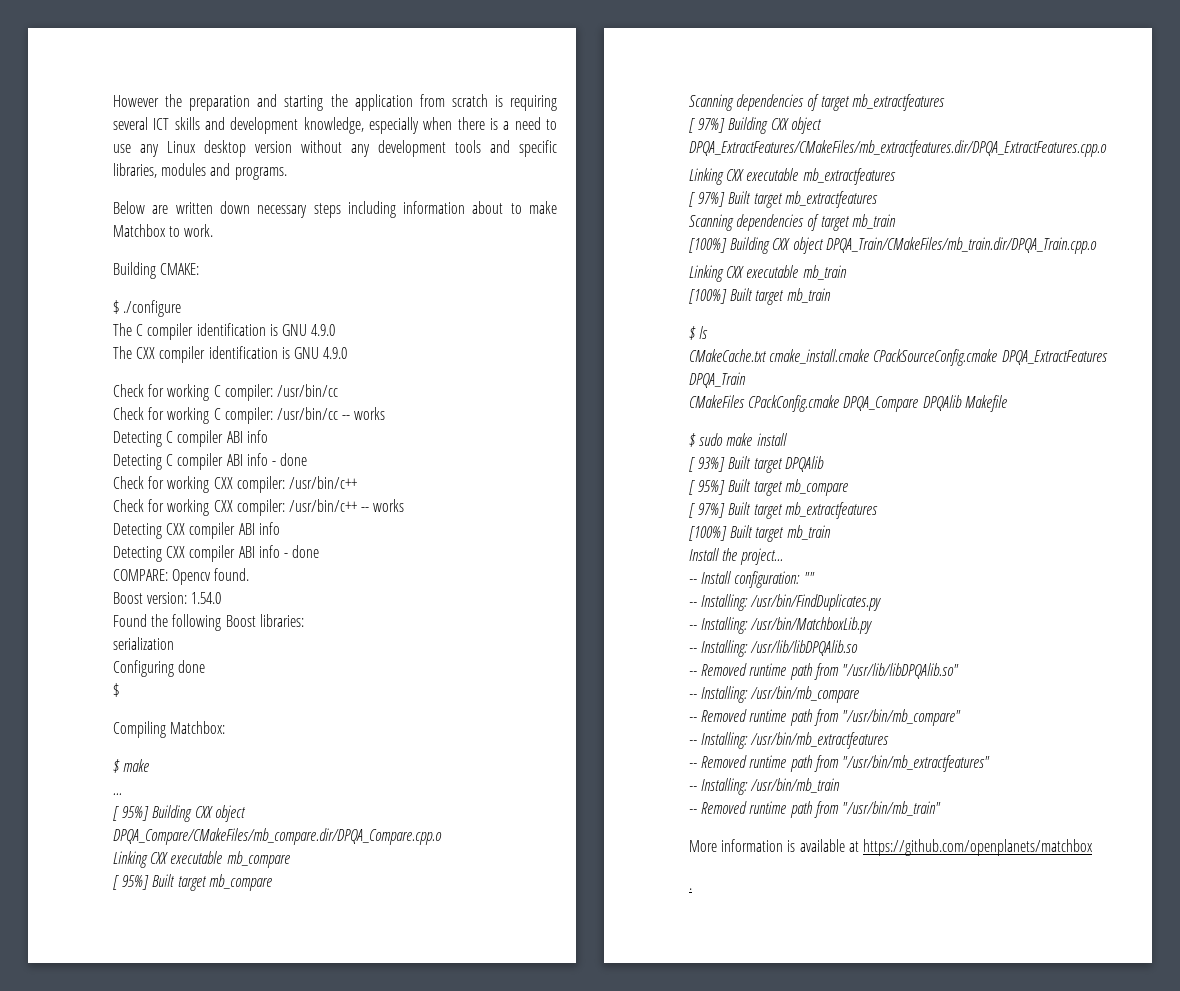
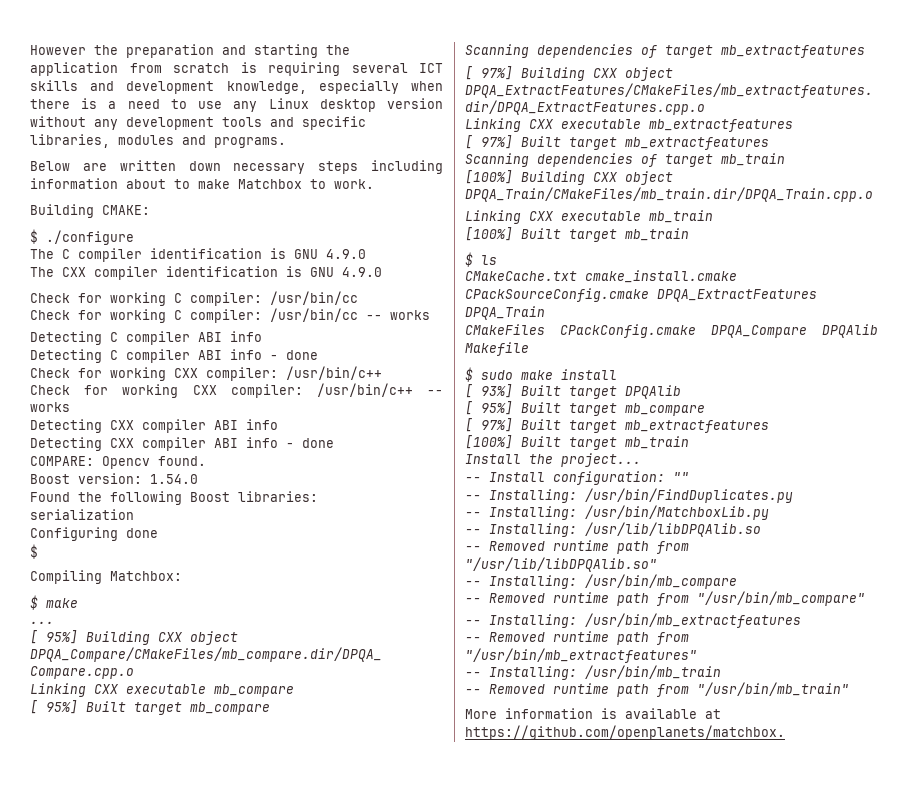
- More information is available at https://github.com/openplanets/matchbox
- .
+ More information is available at https://github.com/openplanets/matchbox.

